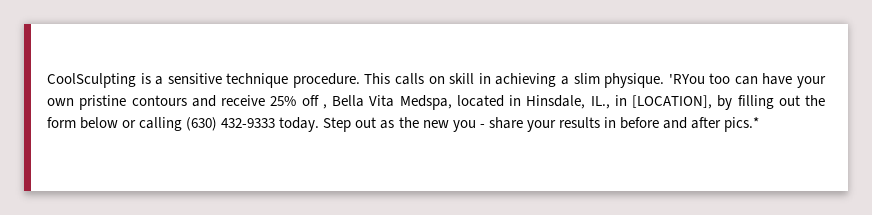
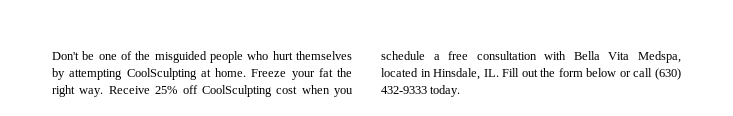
- CoolSculpting is a sensitive technique procedure. This calls on skill in achieving a slim physique. 'RYou too can have your own pristine contours and receive 25% off , Bella Vita Medspa, located in Hinsdale, IL., in [LOCATION], by filling out the form below or calling (630) 432-9333 today. Step out as the new you - share your results in before and after pics.*
+ Don't be one of the misguided people who hurt themselves by attempting CoolSculpting at home. Freeze your fat the right way. Receive 25% off CoolSculpting cost when you schedule a free consultation with Bella Vita Medspa, located in Hinsdale, IL. Fill out the form below or call (630) 432-9333 today.

